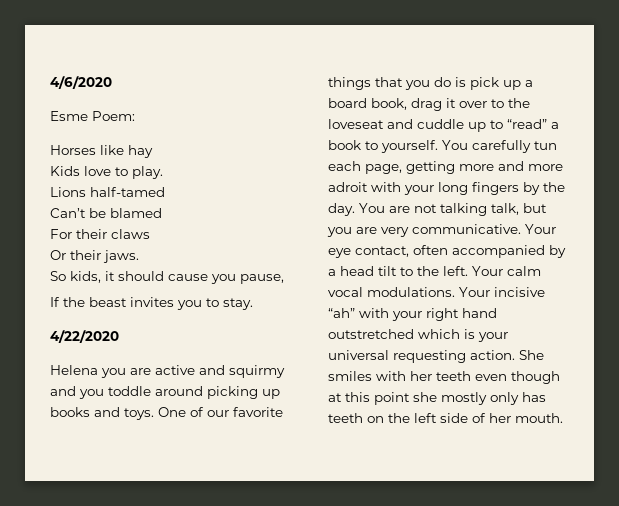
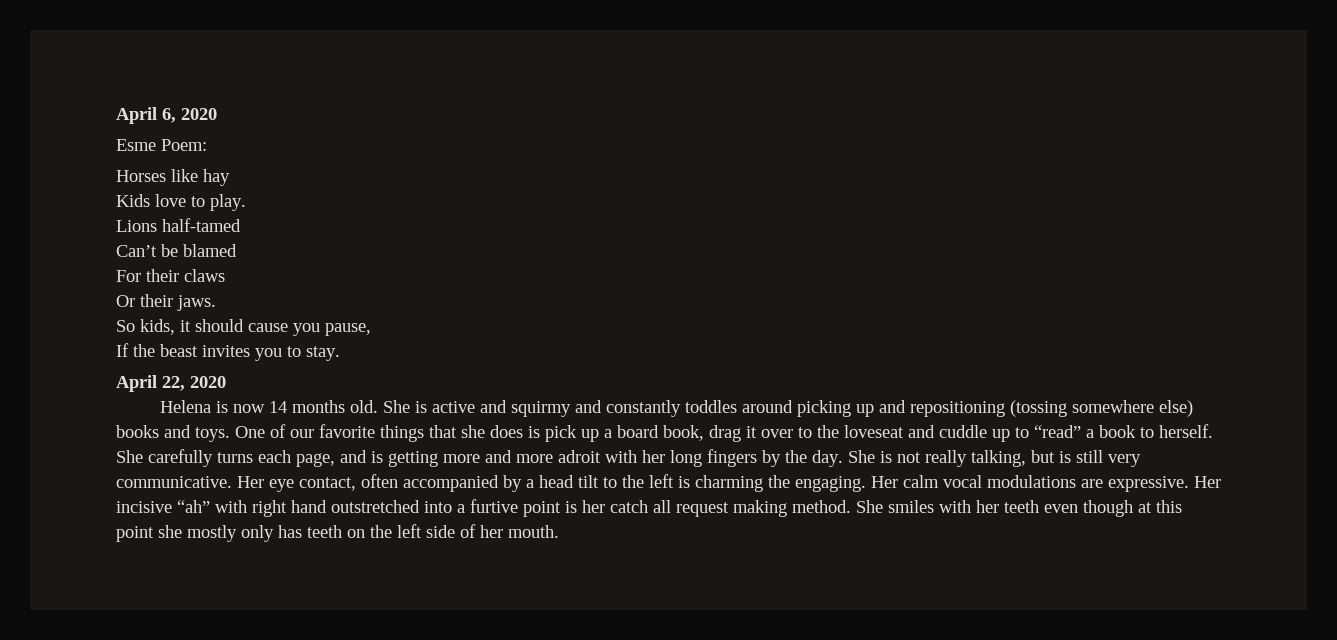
- 4/6/2020
+ April 6, 2020
- 4/22/2020
- Helena you are active and squirmy and you toddle around picking up books and toys.
+ April 22, 2020
+ Helena is now 14 months old. She is active and squirmy and constantly toddles around picking up and repositioning (tossing somewhere else) books and toys.
- One of our favorite things that you do is pick up a board book, drag it over to the loveseat and cuddle up to “read” a book to yourself. You carefully tun each page, getting more and more adroit with your long fingers by the day.
+ One of our favorite things that she does is pick up a board book, drag it over to the loveseat and cuddle up to “read” a book to herself. She carefully turns each page, and is getting more and more adroit with her long fingers by the day.
- You are not talking talk, but you are very communicative.
+ She is not really talking, but is still very communicative.
- Your eye contact, often accompanied by a head tilt to the left. Your calm vocal modulations. Your incisive “ah” with your right hand outstretched which is your universal requesting action.
+ Her eye contact, often accompanied by a head tilt to the left is charming the engaging. Her calm vocal modulations are expressive. Her incisive “ah” with right hand outstretched into a furtive point is her catch all request making method.

